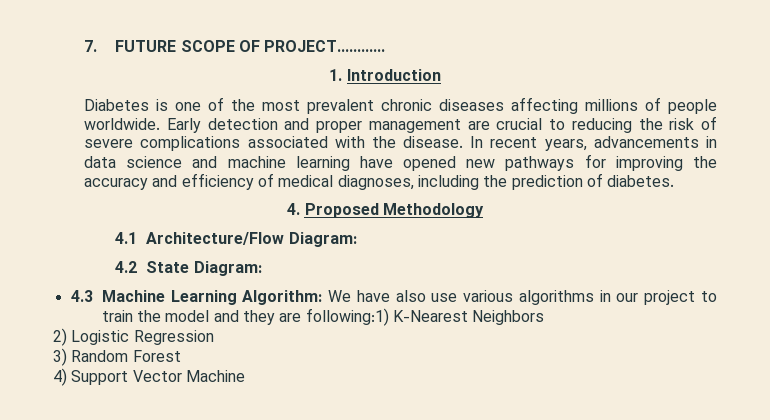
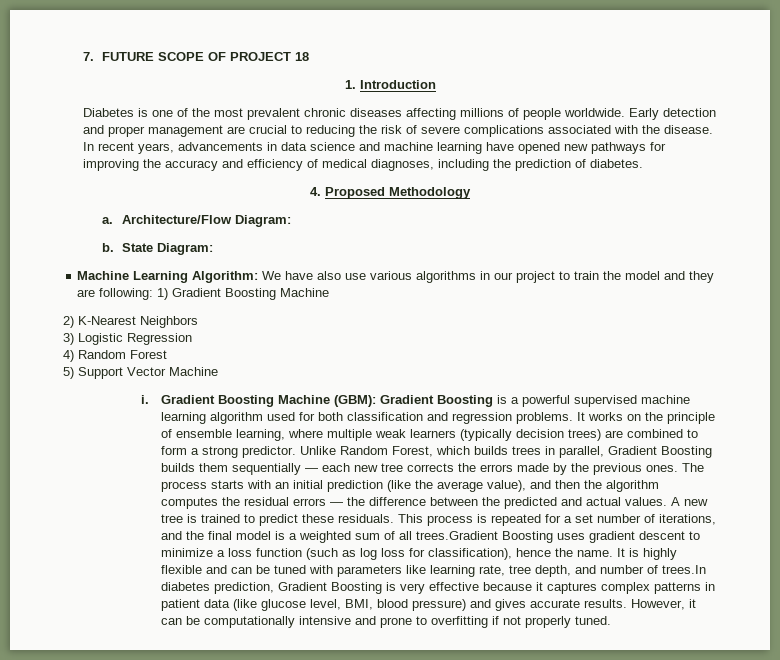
- 7. FUTURE SCOPE OF PROJECT…………
+ 7. FUTURE SCOPE OF PROJECT 18
- 4.1 Architecture/Flow Diagram:
+ a. Architecture/Flow Diagram:
- 4.2 State Diagram:
+ b. State Diagram:
- 4.3 Machine Learning Algorithm: We have also use various algorithms in our project to train the model and they are following:1) K-Nearest Neighbors
+ Machine Learning Algorithm: We have also use various algorithms in our project to train the model and they are following: 1) Gradient Boosting Machine
+ 2) K-Nearest Neighbors
- 2) Logistic Regression
+ 3) Logistic Regression
- 3) Random Forest
+ 4) Random Forest
- 4) Support Vector Machine
+ 5) Support Vector Machine
+ i. Gradient Boosting Machine (GBM): Gradient Boosting is a powerful supervised machine learning algorithm used for both classification and regression problems. It works on the principle of ensemble learning, where multiple weak learners (typically decision trees) are combined to form a strong predictor. Unlike Random Forest, which builds trees in parallel, Gradient Boosting builds them sequentially — each new tree corrects the errors made by the previous ones. The process starts with an initial prediction (like the average value), and then the algorithm computes the residual errors — the difference between the predicted and actual values. A new tree is trained to predict these residuals. This process is repeated for a set number of iterations, and the final model is a weighted sum of all trees.Gradient Boosting uses gradient descent to minimize a loss function (such as log loss for classification), hence the name. It is highly flexible and can be tuned with parameters like learning rate, tree depth, and number of trees.In diabetes prediction, Gradient Boosting is very effective because it captures complex patterns in patient data (like glucose level, BMI, blood pressure) and gives accurate results. However, it can be computationally intensive and prone to overfitting if not properly tuned.

